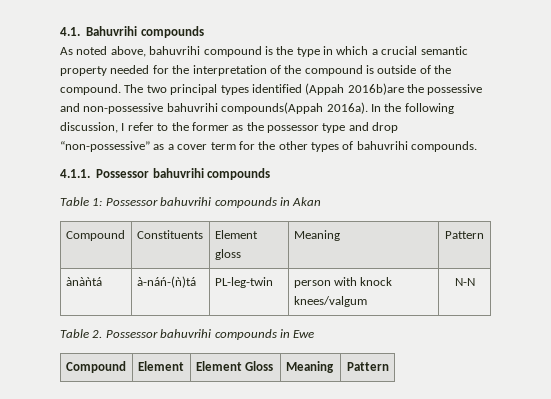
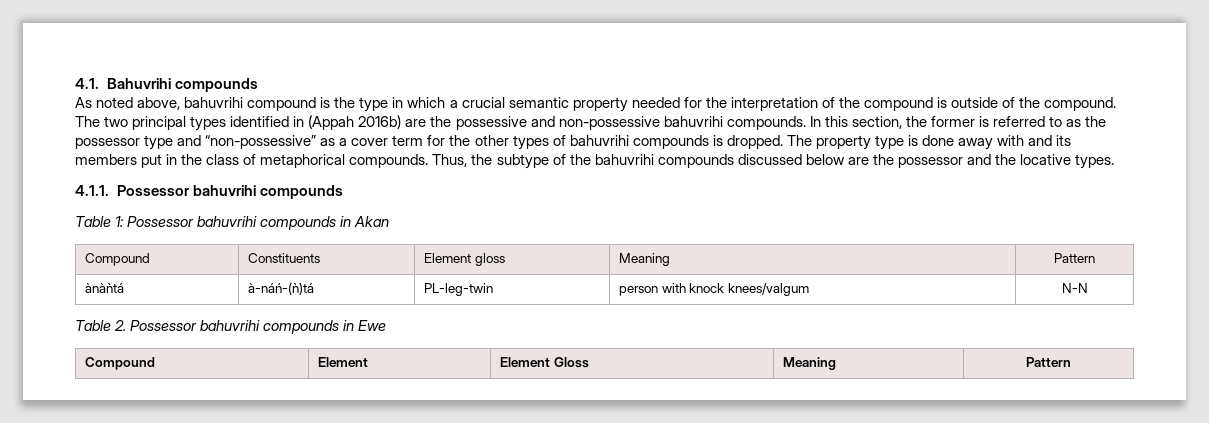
- The two principal types identified (Appah 2016b)are the possessive and non-possessive bahuvrihi compounds(Appah 2016a). In the following discussion, I refer to the former as the possessor type and drop “non-possessive” as a cover term for the other types of bahuvrihi compounds.
+ The two principal types identified in (Appah 2016b) are the possessive and non-possessive bahuvrihi compounds. In this section, the former is referred to as the possessor type and “non-possessive” as a cover term for the other types of bahuvrihi compounds is dropped. The property type is done away with and its members put in the class of metaphorical compounds. Thus, the subtype of the bahuvrihi compounds discussed below are the possessor and the locative types.

